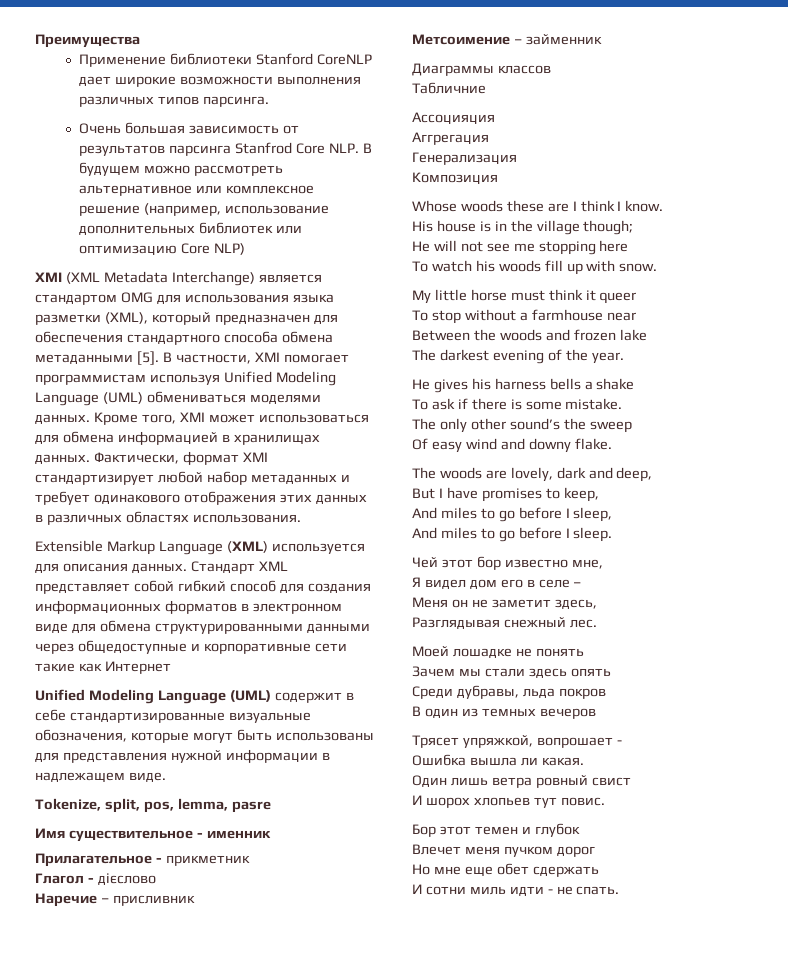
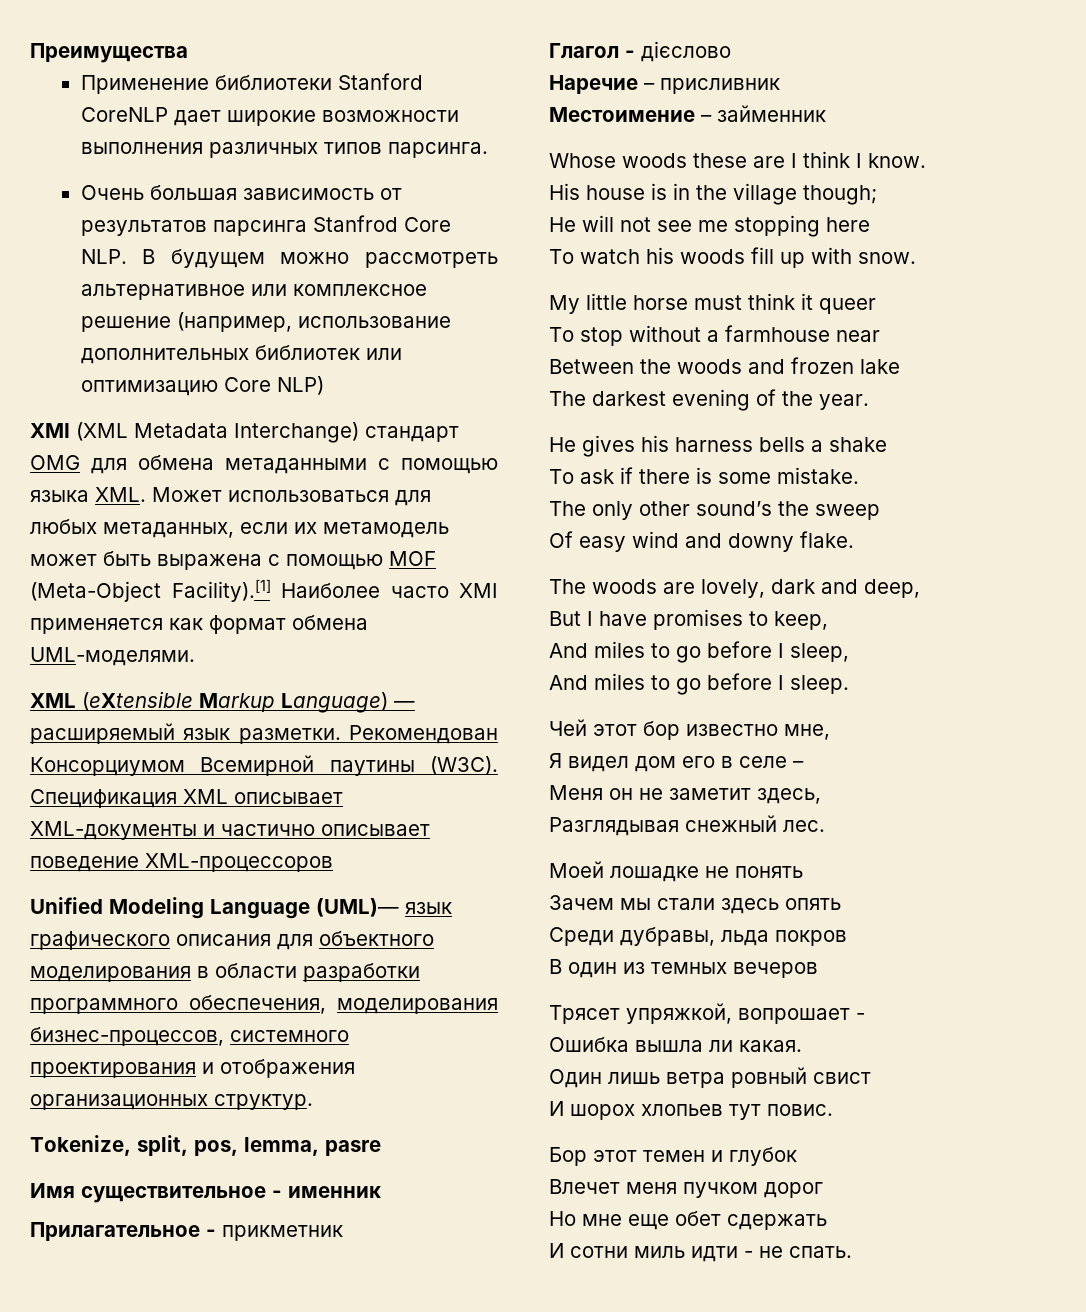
- XMI (XML Metadata Interchange) является стандартом OMG для использования языка разметки (XML), который предназначен для обеспечения стандартного способа обмена метаданными [5]. В частности, XMI помогает программистам используя Unified Modeling Language (UML) обмениваться моделями данных. Кроме того, XMI может использоваться для обмена информацией в хранилищах данных. Фактически, формат XMI стандартизирует любой набор метаданных и требует одинакового отображения этих данных в различных областях использования.
- Extensible Markup Language (XML) используется для описания данных. Стандарт XML представляет собой гибкий способ для создания информационных форматов в электронном виде для обмена структурированными данными через общедоступные и корпоративные сети такие как Интернет
- Unified Modeling Language (UML) содержит в себе стандартизированные визуальные обозначения, которые могут быть использованы для представления нужной информации в надлежащем виде.
+ XMI (XML Metadata Interchange) стандарт OMG для обмена метаданными с помощью языка XML. Может использоваться для любых метаданных, если их метамодель может быть выражена с помощью MOF (Meta-Object Facility).[1] Наиболее часто XMI применяется как формат обмена UML-моделями.
+ XML (eXtensible Markup Language) — расширяемый язык разметки. Рекомендован Консорциумом Всемирной паутины (W3C). Спецификация XML описывает XML-документы и частично описывает поведение XML-процессоров
+ Unified Modeling Language (UML)— язык графического описания для объектного моделирования в области разработки программного обеспечения, моделирования бизнес-процессов, системного проектирования и отображения организационных структур.
- Метсоимение – займенник
+ Местоимение – займенник
- Диаграммы классов
- Табличние
- Ассоцияция
- Аггрегация
- Генерализация
- Композиция

